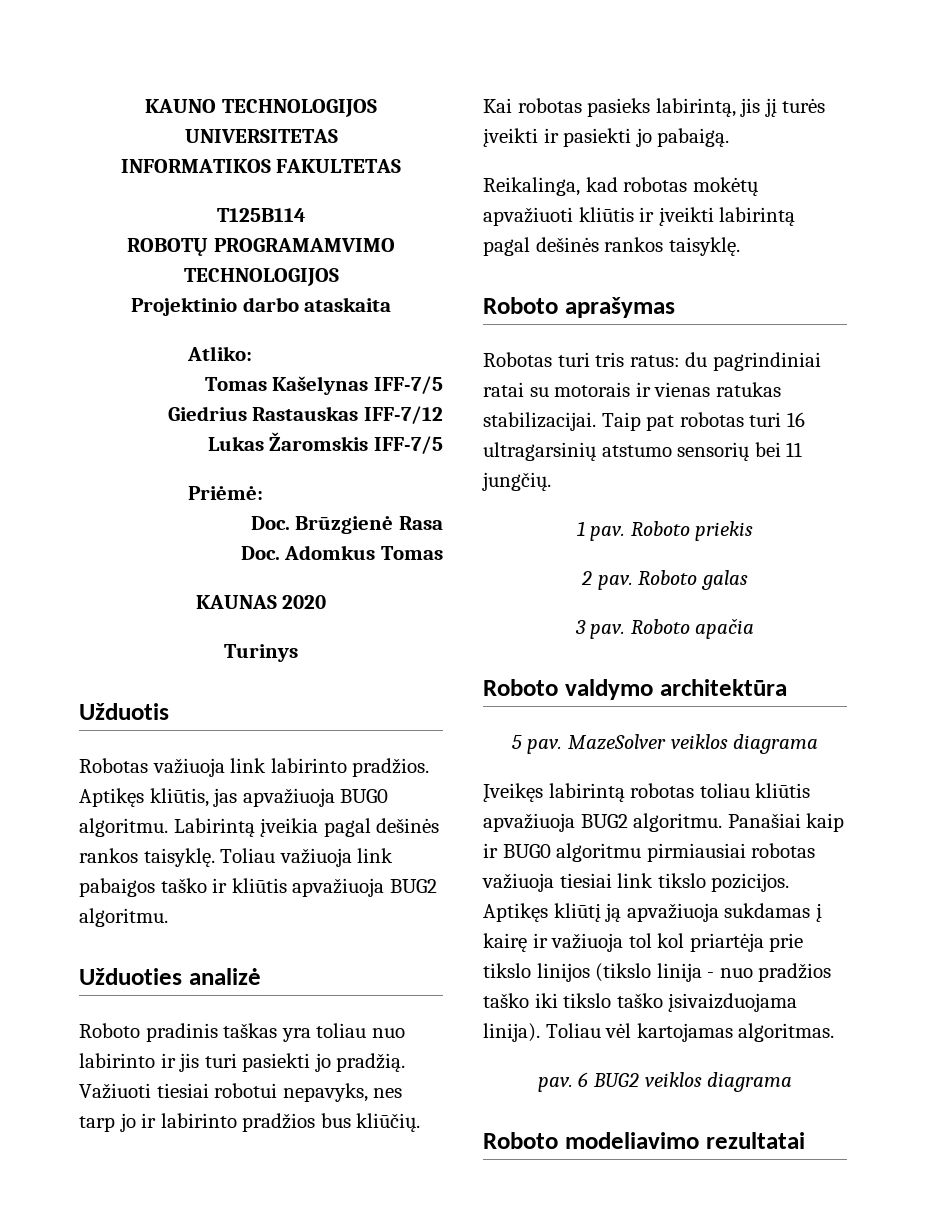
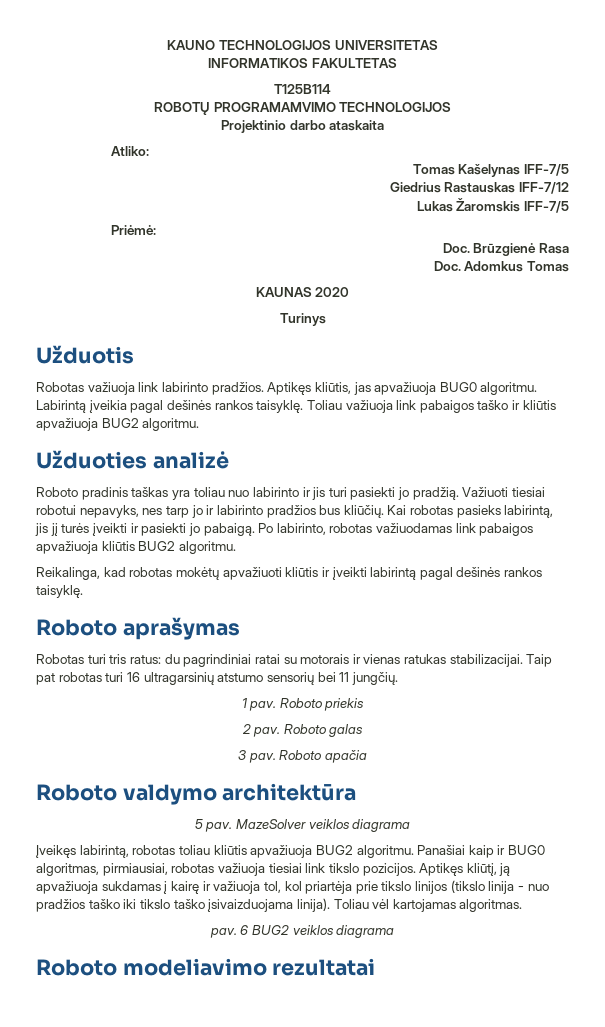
+ Po labirinto, robotas važiuodamas link pabaigos apvažiuoja kliūtis BUG2 algoritmu.
- Įveikęs labirintą robotas toliau kliūtis apvažiuoja BUG2 algoritmu.
+ Įveikęs labirintą, robotas toliau kliūtis apvažiuoja BUG2 algoritmu.
- Panašiai kaip ir BUG0 algoritmu pirmiausiai robotas važiuoja tiesiai link tikslo pozicijos.
+ Panašiai kaip ir BUG0 algoritmas, pirmiausiai, robotas važiuoja tiesiai link tikslo pozicijos.
- Aptikęs kliūtį ją apvažiuoja sukdamas į kairę ir važiuoja tol kol priartėja prie tikslo linijos (tikslo linija - nuo pradžios taško iki tikslo taško įsivaizduojama linija).
+ Aptikęs kliūtį, ją apvažiuoja sukdamas į kairę ir važiuoja tol, kol priartėja prie tikslo linijos (tikslo linija - nuo pradžios taško iki tikslo taško įsivaizduojama linija).

